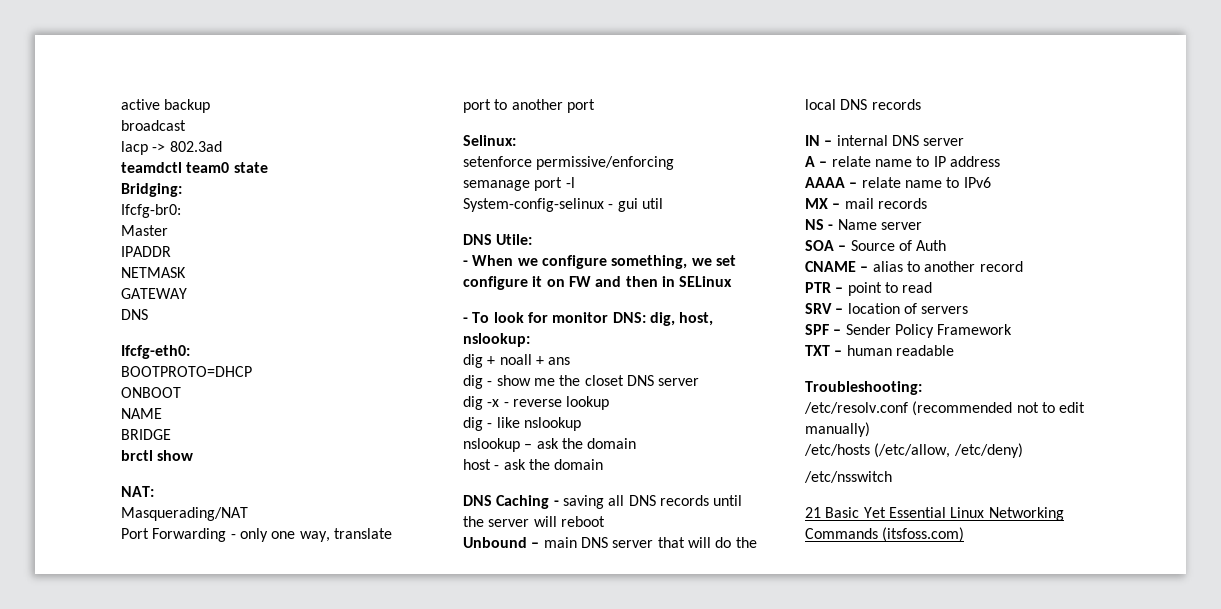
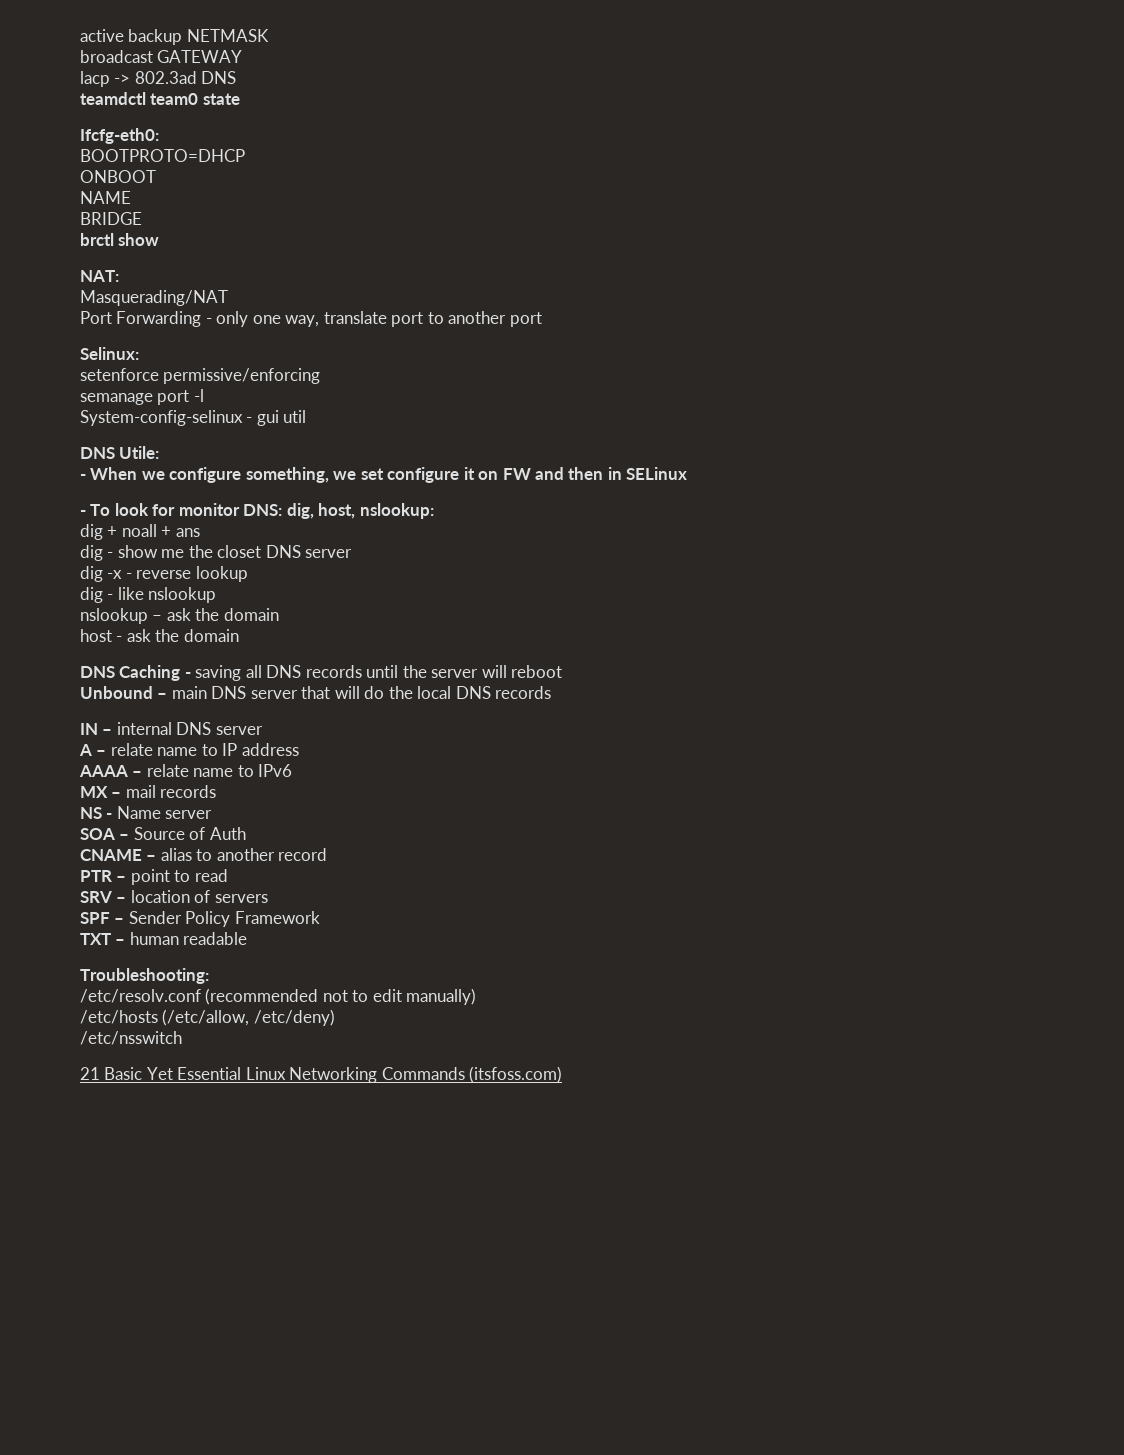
- active backup
+ active backup NETMASK
- broadcast
+ broadcast GATEWAY
- lacp -> 802.3ad
+ lacp -> 802.3ad DNS
- Bridging:
- Ifcfg-br0:
- Master
- IPADDR
- NETMASK
- GATEWAY
- DNS

